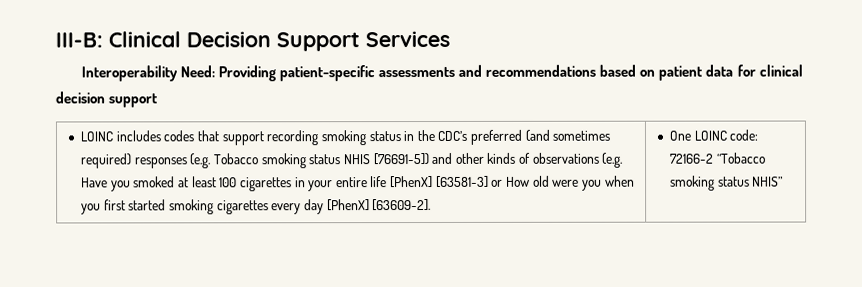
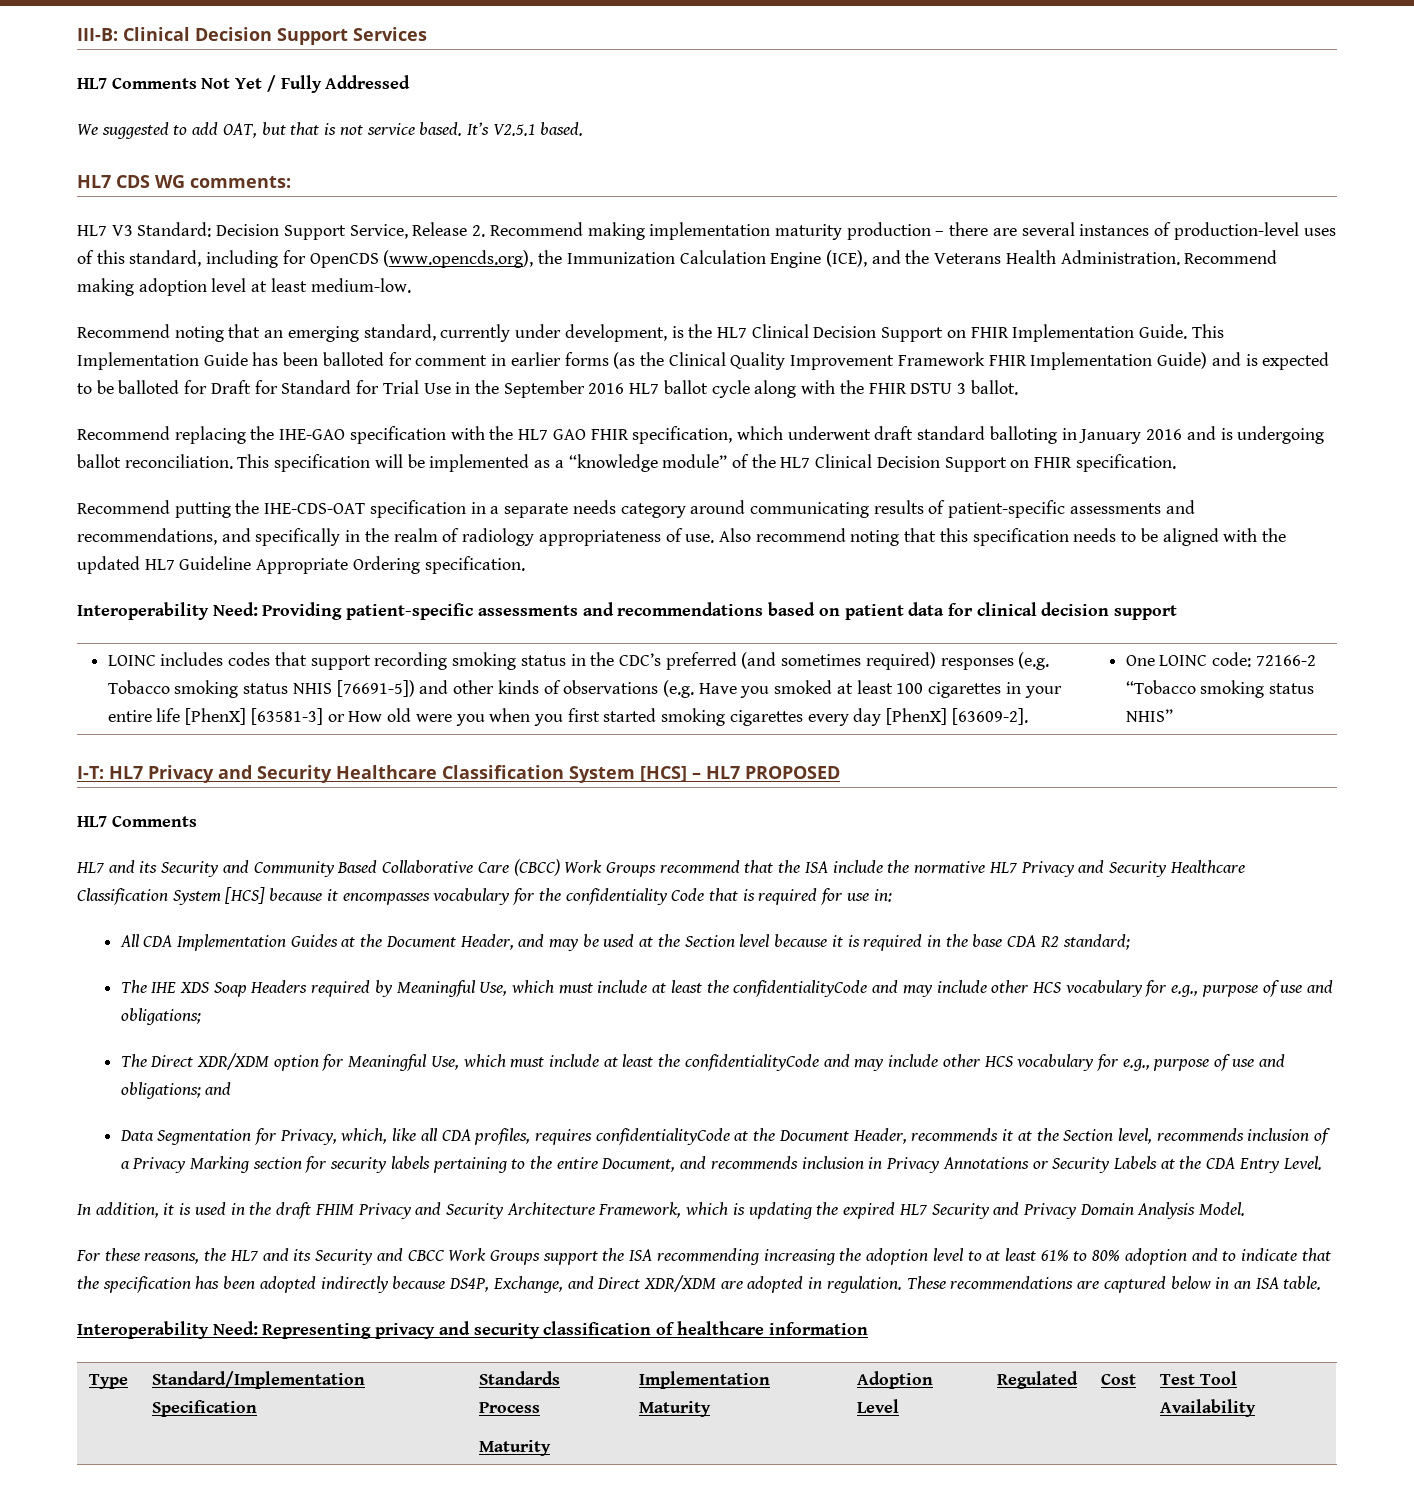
+ HL7 Comments Not Yet / Fully Addressed
+ We suggested to add OAT, but that is not service based. It’s V2.5.1 based.
+ HL7 CDS WG comments:
+ HL7 V3 Standard: Decision Support Service, Release 2. Recommend making implementation maturity production – there are several instances of production-level uses of this standard, including for OpenCDS (www.opencds.org), the Immunization Calculation Engine (ICE), and the Veterans Health Administration. Recommend making adoption level at least medium-low.
+ Recommend noting that an emerging standard, currently under development, is the HL7 Clinical Decision Support on FHIR Implementation Guide. This Implementation Guide has been balloted for comment in earlier forms (as the Clinical Quality Improvement Framework FHIR Implementation Guide) and is expected to be balloted for Draft for Standard for Trial Use in the September 2016 HL7 ballot cycle along with the FHIR DSTU 3 ballot.
+ Recommend replacing the IHE-GAO specification with the HL7 GAO FHIR specification, which underwent draft standard balloting in January 2016 and is undergoing ballot reconciliation. This specification will be implemented as a “knowledge module” of the HL7 Clinical Decision Support on FHIR specification.
+ Recommend putting the IHE-CDS-OAT specification in a separate needs category around communicating results of patient-specific assessments and recommendations, and specifically in the realm of radiology appropriateness of use. Also recommend noting that this specification needs to be aligned with the updated HL7 Guideline Appropriate Ordering specification.
+ I-T: HL7 Privacy and Security Healthcare Classification System [HCS] – HL7 PROPOSED
+ HL7 Comments
+ HL7 and its Security and Community Based Collaborative Care (CBCC) Work Groups recommend that the ISA include the normative HL7 Privacy and Security Healthcare Classification System [HCS] because it encompasses vocabulary for the confidentiality Code that is required for use in:
+ All CDA Implementation Guides at the Document Header, and may be used at the Section level because it is required in the base CDA R2 standard;
+ The IHE XDS Soap Headers required by Meaningful Use, which must include at least the confidentialityCode and may include other HCS vocabulary for e.g., purpose of use and obligations;
+ The Direct XDR/XDM option for Meaningful Use, which must include at least the confidentialityCode and may include other HCS vocabulary for e.g., purpose of use and obligations; and
+ Data Segmentation for Privacy, which, like all CDA profiles, requires confidentialityCode at the Document Header, recommends it at the Section level, recommends inclusion of a Privacy Marking section for security labels pertaining to the entire Document, and recommends inclusion in Privacy Annotations or Security Labels at the CDA Entry Level.
+ In addition, it is used in the draft FHIM Privacy and Security Architecture Framework, which is updating the expired HL7 Security and Privacy Domain Analysis Model.
+ For these reasons, the HL7 and its Security and CBCC Work Groups support the ISA recommending increasing the adoption level to at least 61% to 80% adoption and to indicate that the specification has been adopted indirectly because DS4P, Exchange, and Direct XDR/XDM are adopted in regulation. These recommendations are captured below in an ISA table.
+ Interoperability Need: Representing privacy and security classification of healthcare information
+ Type | Standard/Implementation Specification | Standards Process
+ Maturity | Implementation Maturity | Adoption Level | Regulated | Cost | Test Tool Availability

